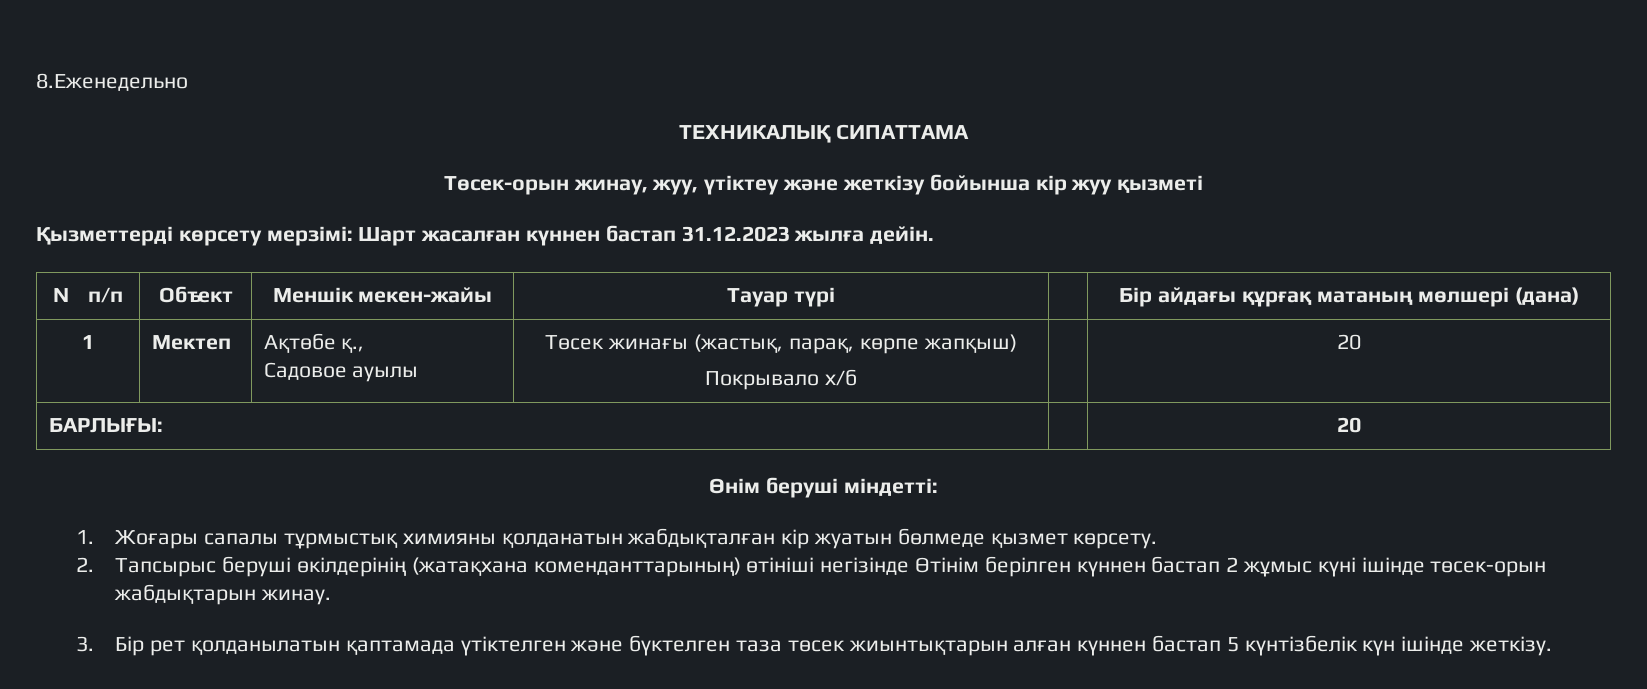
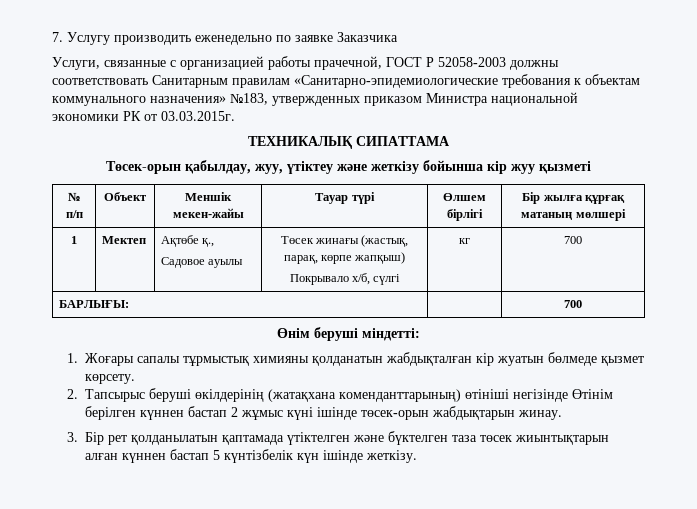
- 8.Еженедельно
+ 7. Услугу производить еженедельно по заявке Заказчика
+ Услуги, связанные с организацией работы прачечной, ГОСТ Р 52058-2003 должны соответствовать Санитарным правилам «Санитарно-эпидемиологические требования к объектам коммунального назначения» №183, утвержденных приказом Министра национальной экономики РК от 03.03.2015г.
- Төсек-орын жинау, жуу, үтіктеу және жеткізу бойынша кір жуу қызметі
+ Төсек-орын қабылдау, жуу, үтіктеу және жеткізу бойынша кір жуу қызметі
- Қызметтерді көрсету мерзімі: Шарт жасалған күннен бастап 31.12.2023 жылға дейін.
- № п/п | Объект | Меншік мекен-жайы | Тауар түрі | | Бір айдағы құрғақ матаның мөлшері (дана)
+ № п/п | Объект | Меншік мекен-жайы | Тауар түрі | Өлшем бірлігі | Бір жылға құрғақ матаның мөлшері
  1 | Мектеп | Ақтөбе қ.,
  Садовое ауылы | Төсек жинағы (жастық, парақ, көрпе жапқыш)
- Покрывало х/б | | 20
+ Покрывало х/б, сүлгі | кг | 700
- БАРЛЫҒЫ: | | 20
+ БАРЛЫҒЫ: | | 700

